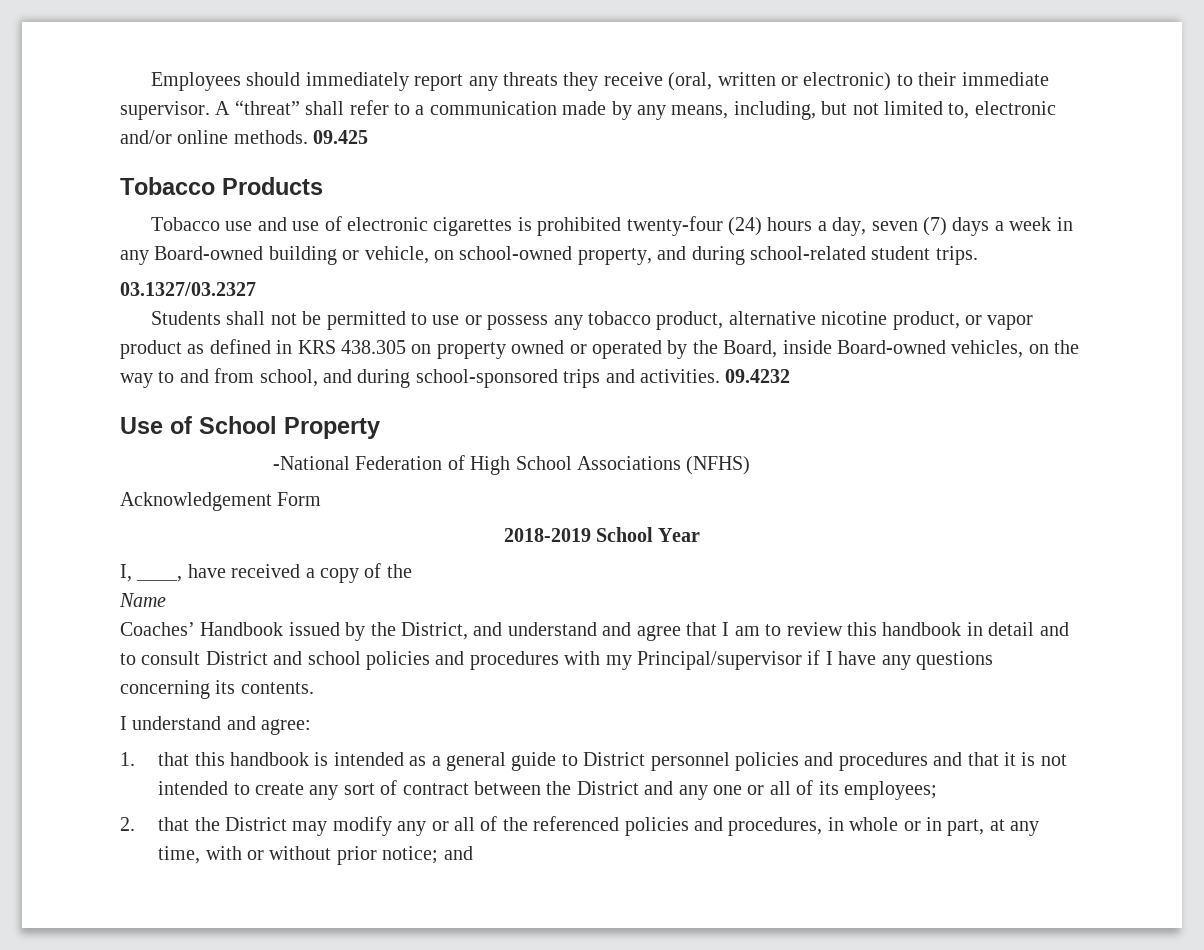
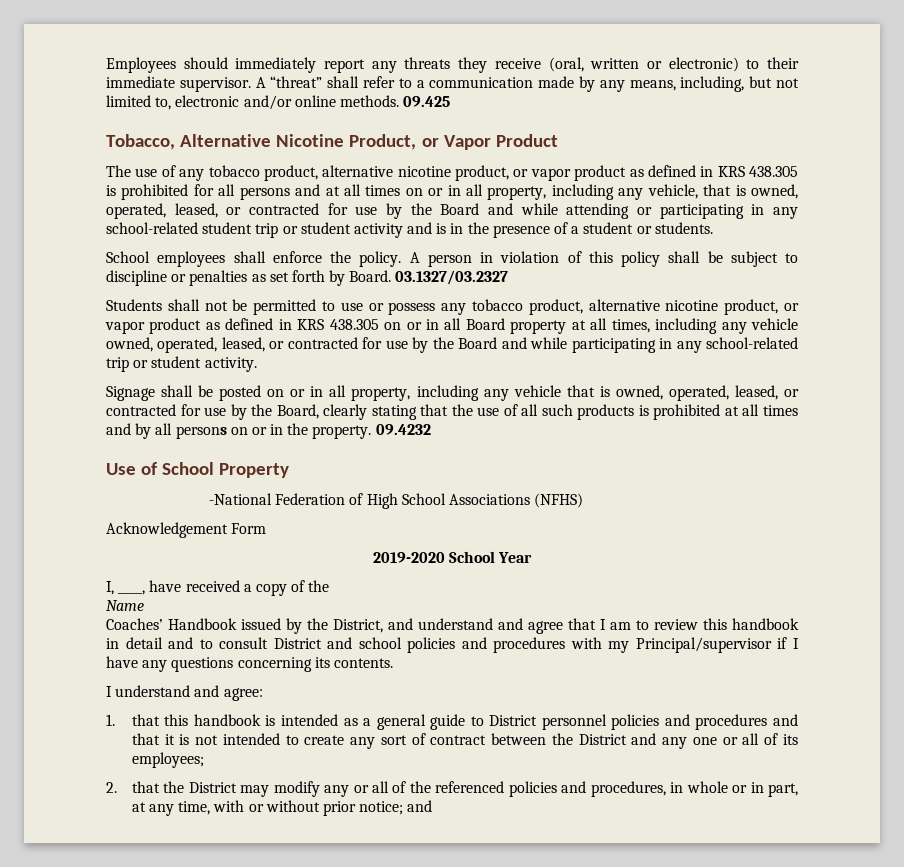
- Tobacco Products
- Tobacco use and use of electronic cigarettes is prohibited twenty-four (24) hours a day, seven (7) days a week in any Board-owned building or vehicle, on school-owned property, and during school-related student trips.
- 03.1327/03.2327
+ Tobacco, Alternative Nicotine Product, or Vapor Product
+ The use of any tobacco product, alternative nicotine product, or vapor product as defined in KRS 438.305 is prohibited for all persons and at all times on or in all property, including any vehicle, that is owned, operated, leased, or contracted for use by the Board and while attending or participating in any school-related student trip or student activity and is in the presence of a student or students.
+ School employees shall enforce the policy. A person in violation of this policy shall be subject to discipline or penalties as set forth by Board. 03.1327/03.2327
- Students shall not be permitted to use or possess any tobacco product, alternative nicotine product, or vapor product as defined in KRS 438.305 on property owned or operated by the Board, inside Board-owned vehicles, on the way to and from school, and during school-sponsored trips and activities.
+ Students shall not be permitted to use or possess any tobacco product, alternative nicotine product, or vapor product as defined in KRS 438.305 on or in all Board property at all times, including any vehicle owned, operated, leased, or contracted for use by the Board and while participating in any school-related trip or student activity.
+ Signage shall be posted on or in all property, including any vehicle that is owned, operated, leased, or contracted for use by the Board, clearly stating that the use of all such products is prohibited at all times and by all persons on or in the property.
- 2018-2019 School Year
+ 2019-2020 School Year

